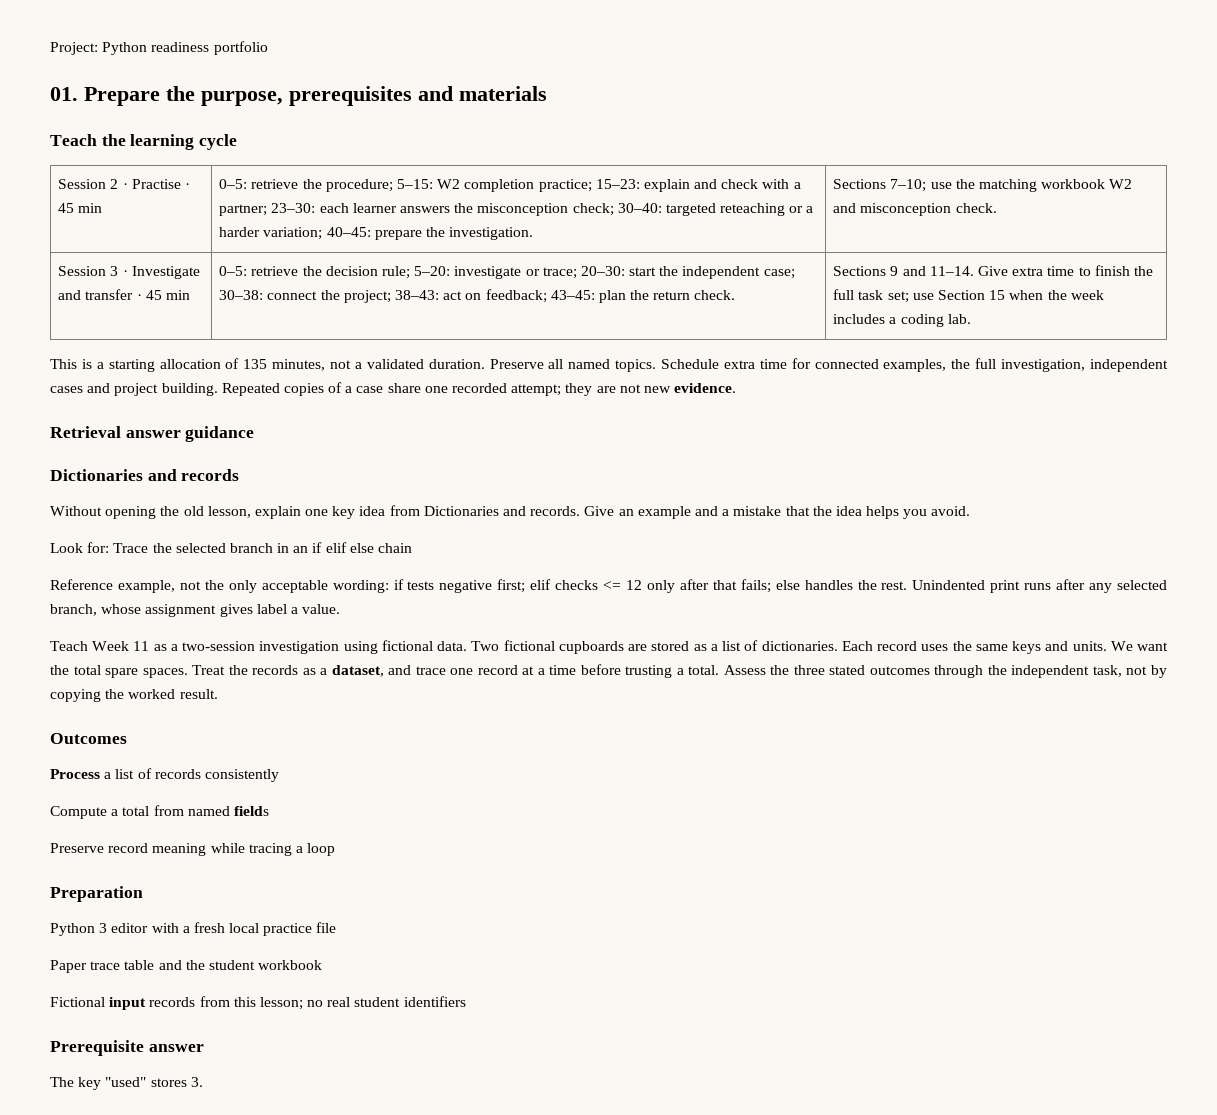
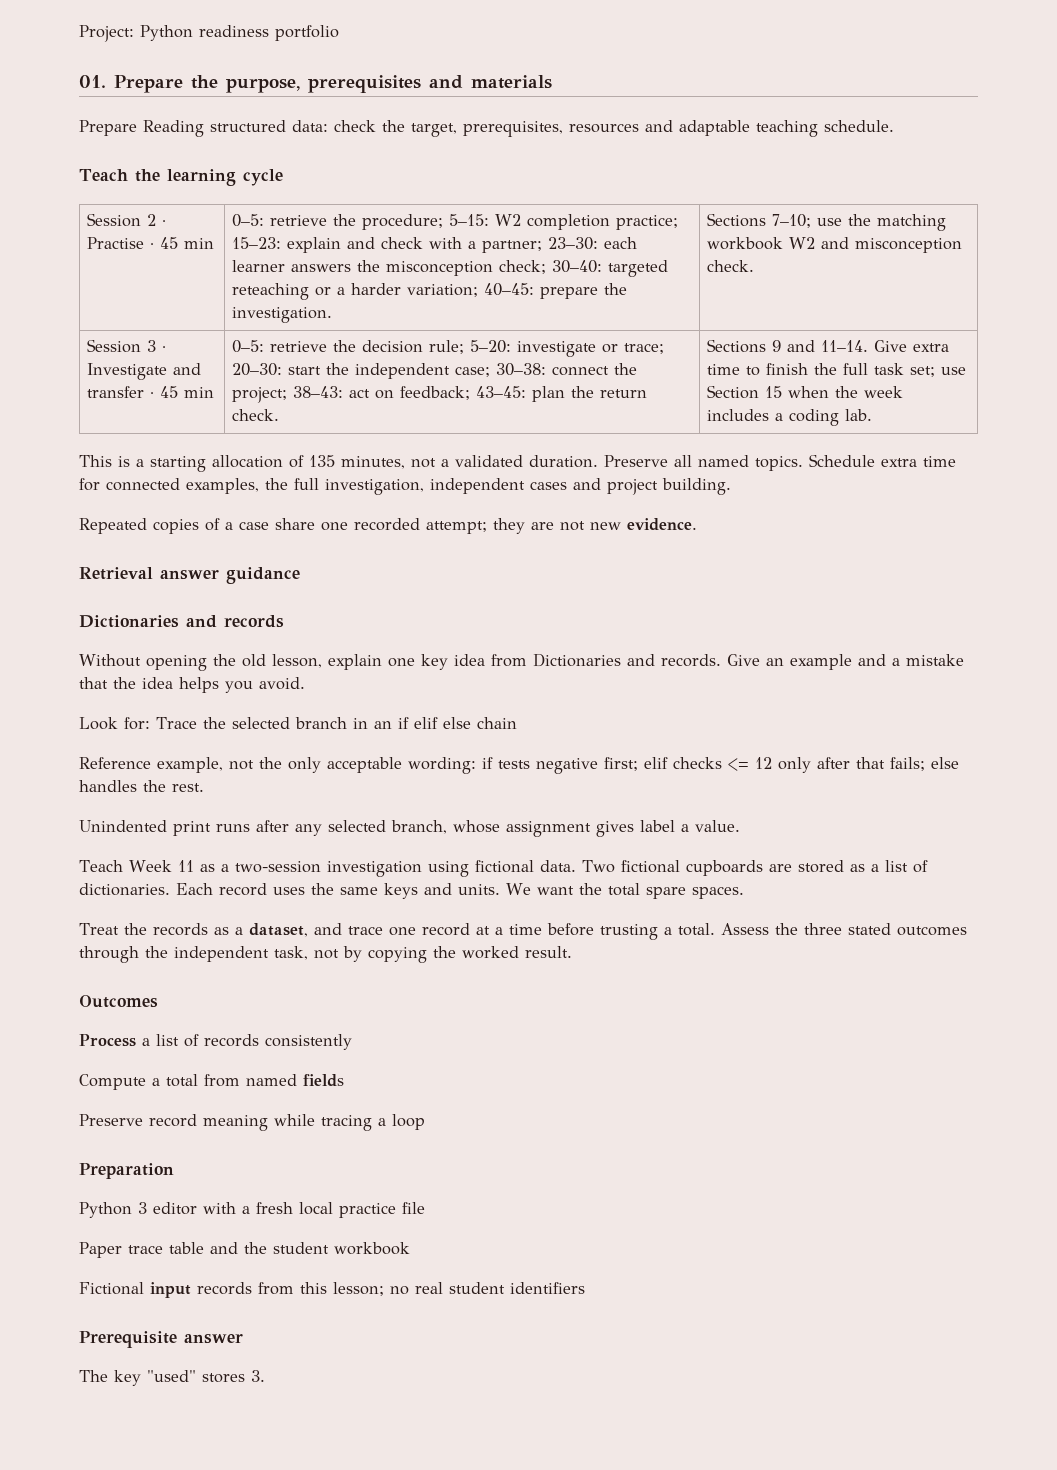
+ Prepare Reading structured data: check the target, prerequisites, resources and adaptable teaching schedule.
- Schedule extra time for connected examples, the full investigation, independent cases and project building. Repeated copies of a case share one recorded attempt; they are not new evidence.
+ Schedule extra time for connected examples, the full investigation, independent cases and project building.
+ Repeated copies of a case share one recorded attempt; they are not new evidence.
- Reference example, not the only acceptable wording: if tests negative first; elif checks <= 12 only after that fails; else handles the rest. Unindented print runs after any selected branch, whose assignment gives label a value.
+ Reference example, not the only acceptable wording: if tests negative first; elif checks <= 12 only after that fails; else handles the rest.
+ Unindented print runs after any selected branch, whose assignment gives label a value.
- We want the total spare spaces. Treat the records as a dataset, and trace one record at a time before trusting a total.
+ We want the total spare spaces.
+ Treat the records as a dataset, and trace one record at a time before trusting a total.

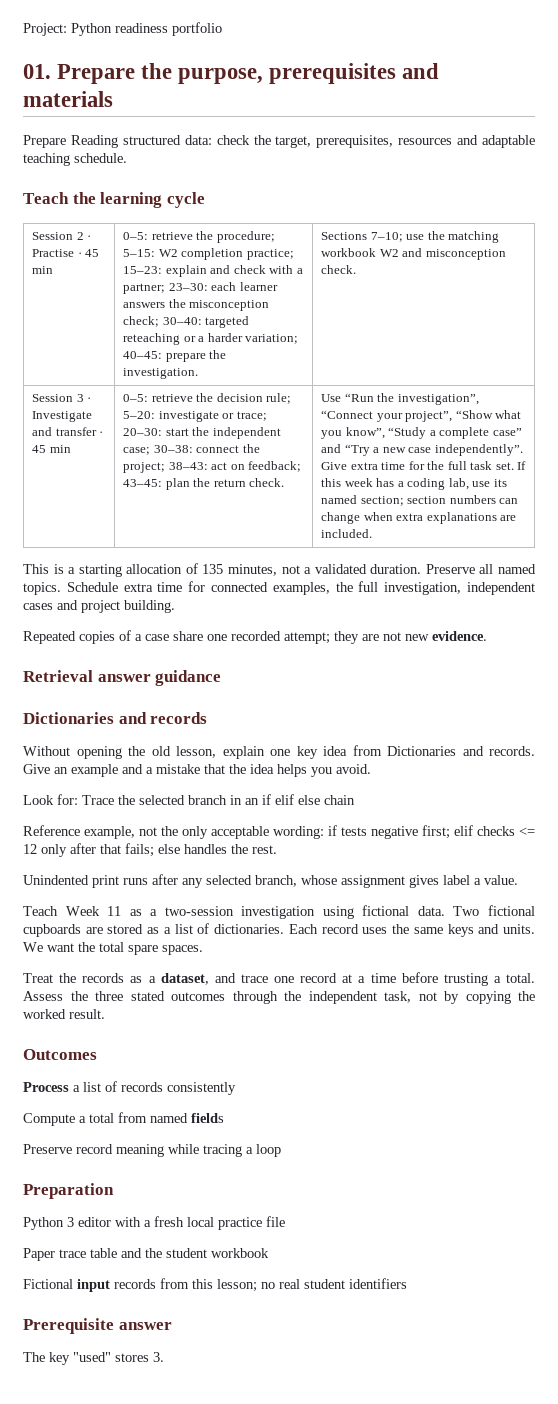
- Sections 9 and 11–14.
+ Use “Run the investigation”, “Connect your project”, “Show what you know”, “Study a complete case” and “Try a new case independently”.
- Give extra time to finish the full task set; use Section 15 when the week includes a coding lab.
+ Give extra time for the full task set. If this week has a coding lab, use its named section; section numbers can change when extra explanations are included.

